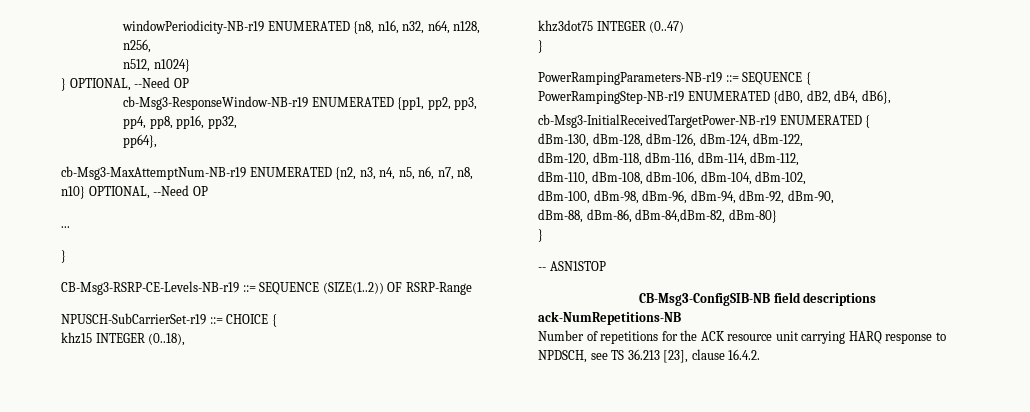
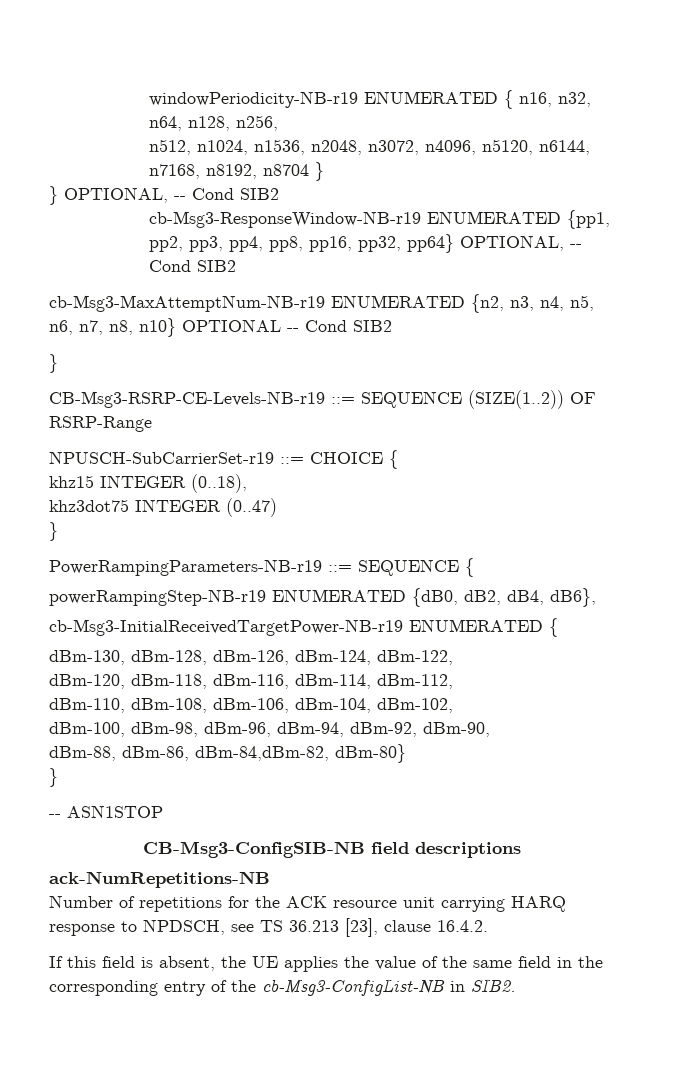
- windowPeriodicity-NB-r19 ENUMERATED {n8, n16, n32, n64, n128, n256,
+ windowPeriodicity-NB-r19 ENUMERATED { n16, n32, n64, n128, n256,
- n512, n1024}
+ n512, n1024, n1536, n2048, n3072, n4096, n5120, n6144, n7168, n8192, n8704 }
- } OPTIONAL, --Need OP
+ } OPTIONAL, -- Cond SIB2
- cb-Msg3-ResponseWindow-NB-r19 ENUMERATED {pp1, pp2, pp3, pp4, pp8, pp16, pp32,
- pp64},
+ cb-Msg3-ResponseWindow-NB-r19 ENUMERATED {pp1, pp2, pp3, pp4, pp8, pp16, pp32, pp64} OPTIONAL, -- Cond SIB2
- cb-Msg3-MaxAttemptNum-NB-r19 ENUMERATED {n2, n3, n4, n5, n6, n7, n8, n10} OPTIONAL, --Need OP
- ...
+ cb-Msg3-MaxAttemptNum-NB-r19 ENUMERATED {n2, n3, n4, n5, n6, n7, n8, n10} OPTIONAL -- Cond SIB2
- PowerRampingStep-NB-r19 ENUMERATED {dB0, dB2, dB4, dB6},
+ powerRampingStep-NB-r19 ENUMERATED {dB0, dB2, dB4, dB6},
+ If this field is absent, the UE applies the value of the same field in the corresponding entry of the cb-Msg3-ConfigList-NB in SIB2.

